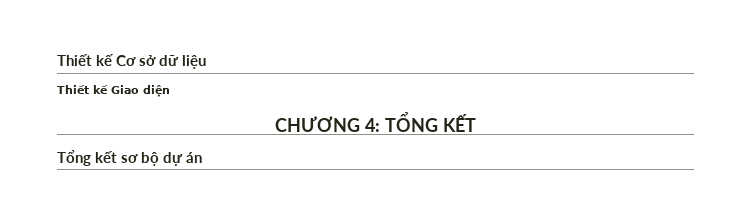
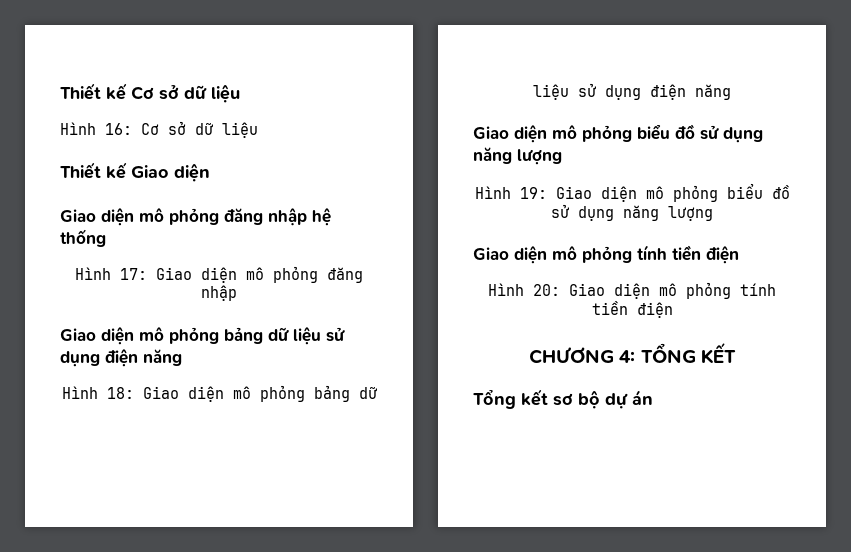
+ Hình 16: Cơ sở dữ liệu
  Thiết kế Giao diện
+ Giao diện mô phỏng đăng nhập hệ thống
+ Hình 17: Giao diện mô phỏng đăng nhập
+ Giao diện mô phỏng bảng dữ liệu sử dụng điện năng
+ Hình 18: Giao diện mô phỏng bảng dữ liệu sử dụng điện năng
+ Giao diện mô phỏng biểu đồ sử dụng năng lượng
+ Hình 19: Giao diện mô phỏng biểu đồ sử dụng năng lượng
+ Giao diện mô phỏng tính tiền điện
+ Hình 20: Giao diện mô phỏng tính tiền điện

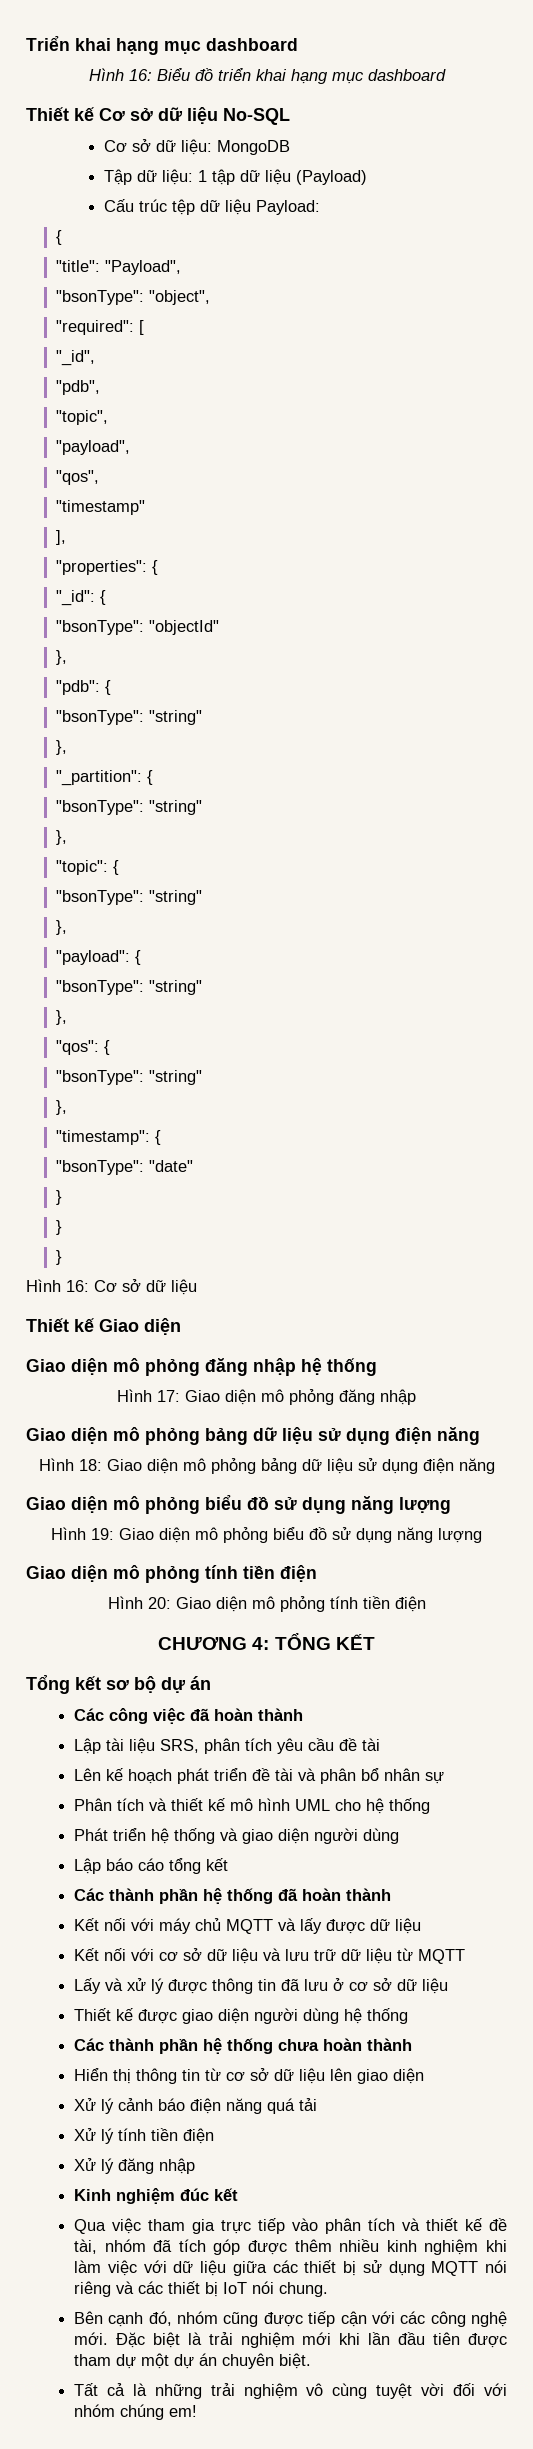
+ Triển khai hạng mục dashboard
+ Hình 16: Biểu đồ triển khai hạng mục dashboard
- Thiết kế Cơ sở dữ liệu
+ Thiết kế Cơ sở dữ liệu No-SQL
+ Cơ sở dữ liệu: MongoDB
+ Tập dữ liệu: 1 tập dữ liệu (Payload)
+ Cấu trúc tệp dữ liệu Payload:
+ {
+ "title": "Payload",
+ "bsonType": "object",
+ "required": [
+ "_id",
+ "pdb",
+ "topic",
+ "payload",
+ "qos",
+ "timestamp"
+ ],
+ "properties": {
+ "_id": {
+ "bsonType": "objectId"
+ },
+ "pdb": {
+ "bsonType": "string"
+ },
+ "_partition": {
+ "bsonType": "string"
+ },
+ "topic": {
+ "bsonType": "string"
+ },
+ "payload": {
+ "bsonType": "string"
+ },
+ "qos": {
+ "bsonType": "string"
+ },
+ "timestamp": {
+ "bsonType": "date"
+ }
+ }
+ }
+ Các công việc đã hoàn thành
+ Lập tài liệu SRS, phân tích yêu cầu đề tài
+ Lên kế hoạch phát triển đề tài và phân bổ nhân sự
+ Phân tích và thiết kế mô hình UML cho hệ thống
+ Phát triển hệ thống và giao diện người dùng
+ Lập báo cáo tổng kết
+ Các thành phần hệ thống đã hoàn thành
+ Kết nối với máy chủ MQTT và lấy được dữ liệu
+ Kết nối với cơ sở dữ liệu và lưu trữ dữ liệu từ MQTT
+ Lấy và xử lý được thông tin đã lưu ở cơ sở dữ liệu
+ Thiết kế được giao diện người dùng hệ thống
+ Các thành phần hệ thống chưa hoàn thành
+ Hiển thị thông tin từ cơ sở dữ liệu lên giao diện
+ Xử lý cảnh báo điện năng quá tải
+ Xử lý tính tiền điện
+ Xử lý đăng nhập
+ Kinh nghiệm đúc kết
+ Qua việc tham gia trực tiếp vào phân tích và thiết kế đề tài, nhóm đã tích góp được thêm nhiều kinh nghiệm khi làm việc với dữ liệu giữa các thiết bị sử dụng MQTT nói riêng và các thiết bị IoT nói chung.
+ Bên cạnh đó, nhóm cũng được tiếp cận với các công nghệ mới. Đặc biệt là trải nghiệm mới khi lần đầu tiên được tham dự một dự án chuyên biệt.
+ Tất cả là những trải nghiệm vô cùng tuyệt vời đối với nhóm chúng em!

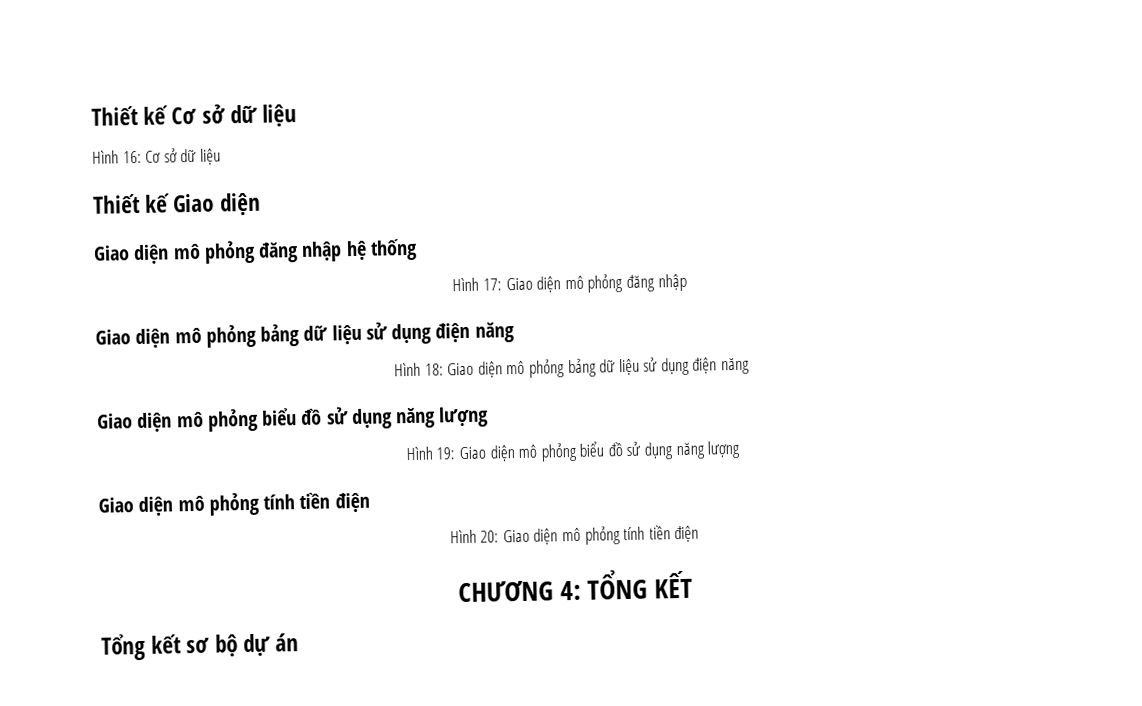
- Triển khai hạng mục dashboard
- Hình 16: Biểu đồ triển khai hạng mục dashboard
- Thiết kế Cơ sở dữ liệu No-SQL
- Cơ sở dữ liệu: MongoDB
- Tập dữ liệu: 1 tập dữ liệu (Payload)
- Cấu trúc tệp dữ liệu Payload:
- {
- "title": "Payload",
- "bsonType": "object",
- "required": [
- "_id",
- "pdb",
- "topic",
- "payload",
- "qos",
- "timestamp"
- ],
- "properties": {
- "_id": {
- "bsonType": "objectId"
- },
- "pdb": {
- "bsonType": "string"
- },
- "_partition": {
- "bsonType": "string"
- },
- "topic": {
- "bsonType": "string"
- },
- "payload": {
- "bsonType": "string"
- },
- "qos": {
- "bsonType": "string"
- },
- "timestamp": {
- "bsonType": "date"
- }
- }
- }
+ Thiết kế Cơ sở dữ liệu
- Các công việc đã hoàn thành
- Lập tài liệu SRS, phân tích yêu cầu đề tài
- Lên kế hoạch phát triển đề tài và phân bổ nhân sự
- Phân tích và thiết kế mô hình UML cho hệ thống
- Phát triển hệ thống và giao diện người dùng
- Lập báo cáo tổng kết
- Các thành phần hệ thống đã hoàn thành
- Kết nối với máy chủ MQTT và lấy được dữ liệu
- Kết nối với cơ sở dữ liệu và lưu trữ dữ liệu từ MQTT
- Lấy và xử lý được thông tin đã lưu ở cơ sở dữ liệu
- Thiết kế được giao diện người dùng hệ thống
- Các thành phần hệ thống chưa hoàn thành
- Hiển thị thông tin từ cơ sở dữ liệu lên giao diện
- Xử lý cảnh báo điện năng quá tải
- Xử lý tính tiền điện
- Xử lý đăng nhập
- Kinh nghiệm đúc kết
- Qua việc tham gia trực tiếp vào phân tích và thiết kế đề tài, nhóm đã tích góp được thêm nhiều kinh nghiệm khi làm việc với dữ liệu giữa các thiết bị sử dụng MQTT nói riêng và các thiết bị IoT nói chung.
- Bên cạnh đó, nhóm cũng được tiếp cận với các công nghệ mới. Đặc biệt là trải nghiệm mới khi lần đầu tiên được tham dự một dự án chuyên biệt.
- Tất cả là những trải nghiệm vô cùng tuyệt vời đối với nhóm chúng em!

